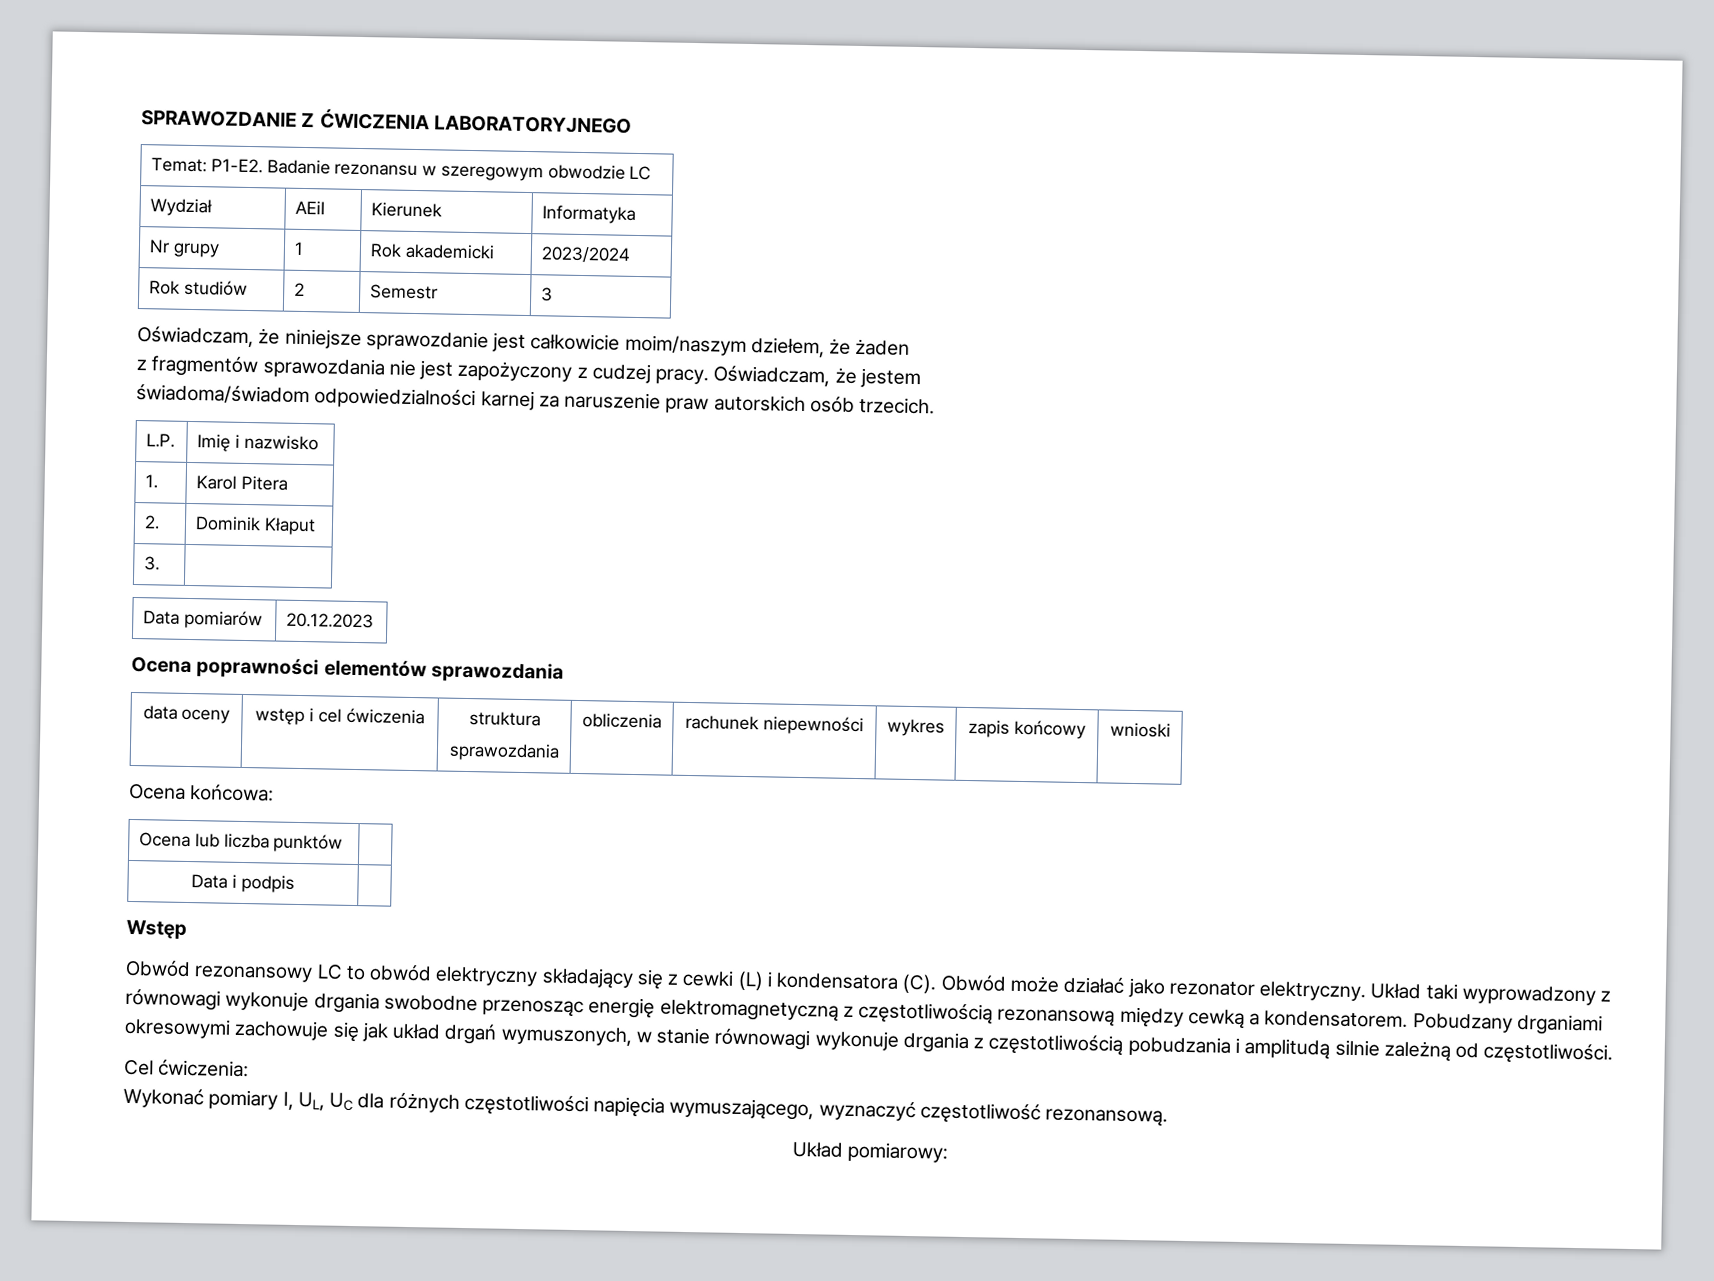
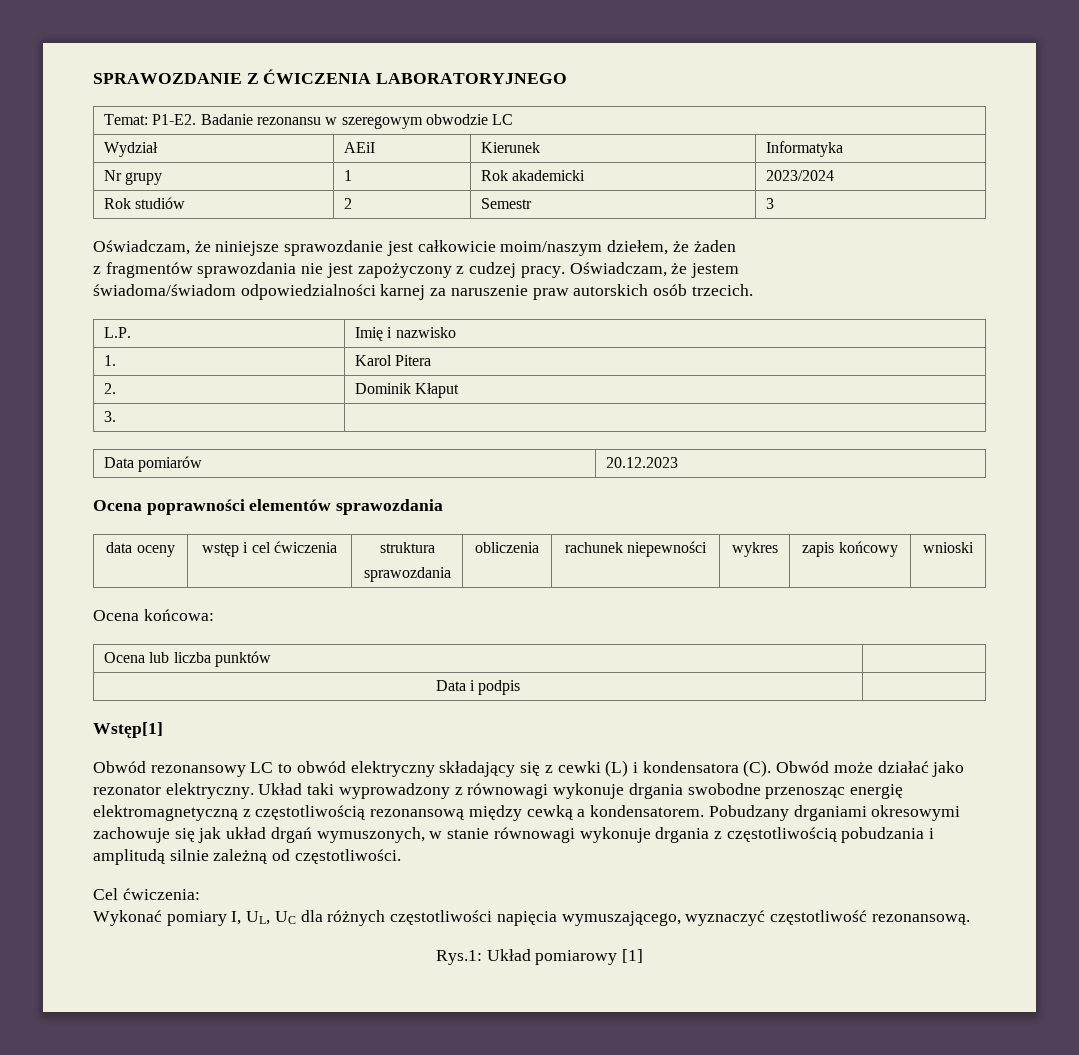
- Wstęp
+ Wstęp[1]
- Układ pomiarowy:
+ Rys.1: Układ pomiarowy [1]

